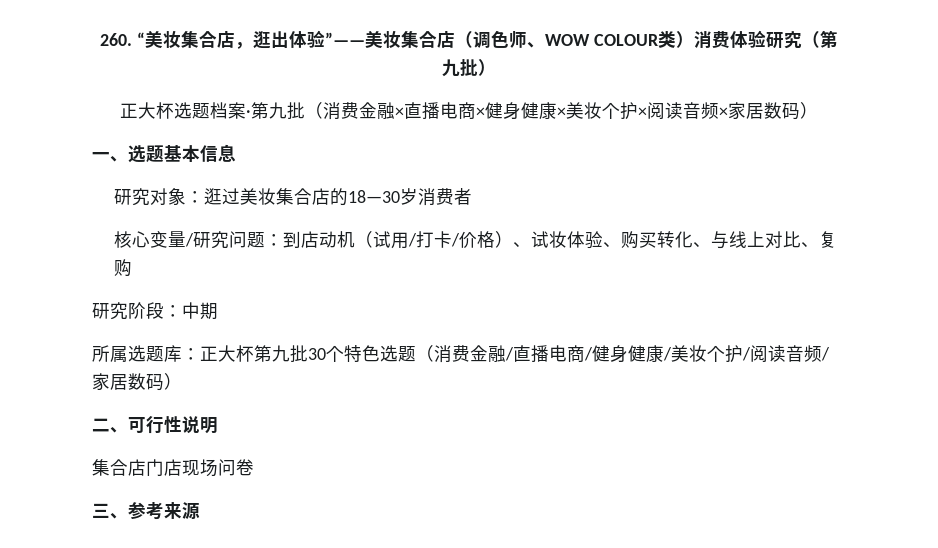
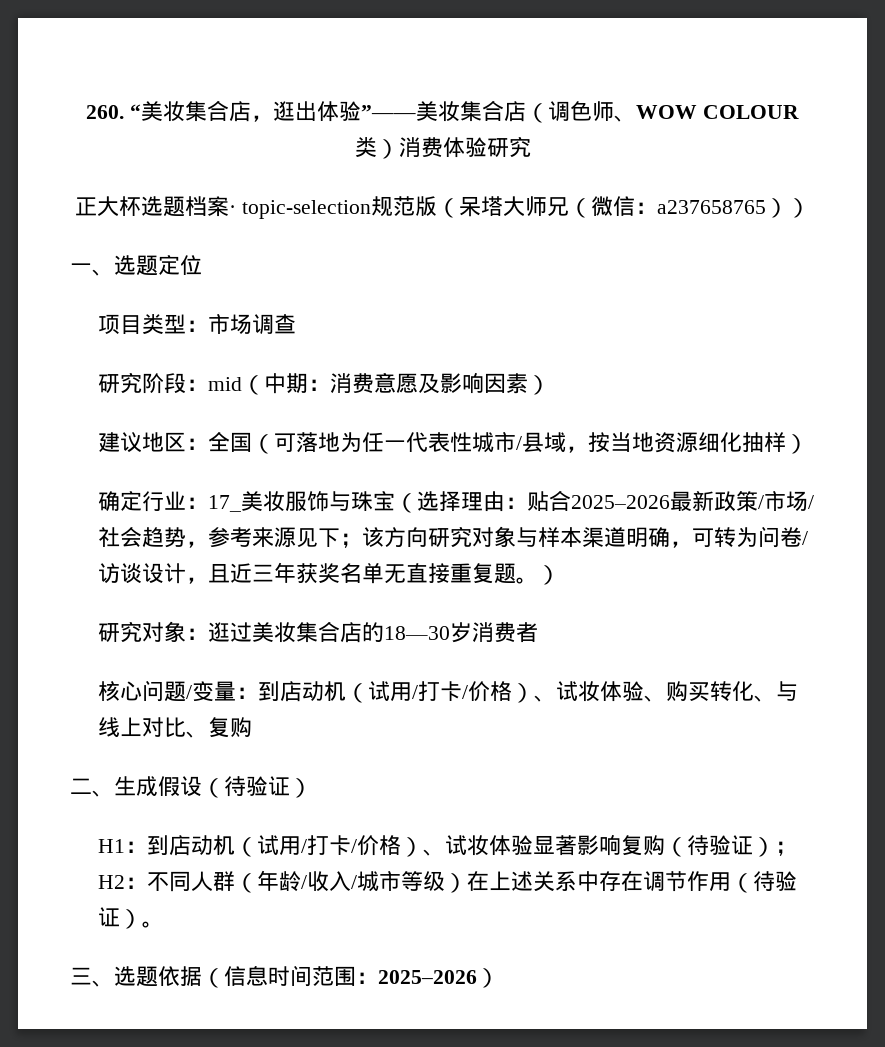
- 260. “美妆集合店，逛出体验”——美妆集合店（调色师、WOW COLOUR类）消费体验研究（第九批）
+ 260. “美妆集合店，逛出体验”——美妆集合店（调色师、WOW COLOUR类）消费体验研究
- 正大杯选题档案·第九批（消费金融×直播电商×健身健康×美妆个护×阅读音频×家居数码）
- 一、选题基本信息
+ 正大杯选题档案· topic-selection规范版（呆塔大师兄（微信：a237658765））
+ 一、选题定位
+ 项目类型：市场调查
+ 研究阶段：mid（中期：消费意愿及影响因素）
+ 建议地区：全国（可落地为任一代表性城市/县域，按当地资源细化抽样）
+ 确定行业：17_美妆服饰与珠宝（选择理由：贴合2025–2026最新政策/市场/社会趋势，参考来源见下；该方向研究对象与样本渠道明确，可转为问卷/访谈设计，且近三年获奖名单无直接重复题。）
- 核心变量/研究问题：到店动机（试用/打卡/价格）、试妆体验、购买转化、与线上对比、复购
+ 核心问题/变量：到店动机（试用/打卡/价格）、试妆体验、购买转化、与线上对比、复购
- 研究阶段：中期
- 所属选题库：正大杯第九批30个特色选题（消费金融/直播电商/健身健康/美妆个护/阅读音频/家居数码）
- 二、可行性说明
- 集合店门店现场问卷
- 三、参考来源
+ 二、生成假设（待验证）
+ H1：到店动机（试用/打卡/价格）、试妆体验显著影响复购（待验证）；H2：不同人群（年龄/收入/城市等级）在上述关系中存在调节作用（待验证）。
+ 三、选题依据（信息时间范围：2025–2026）

